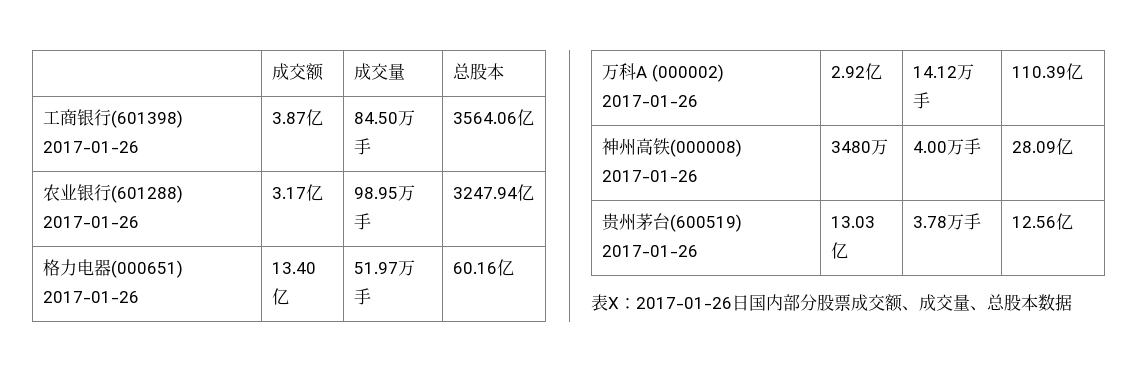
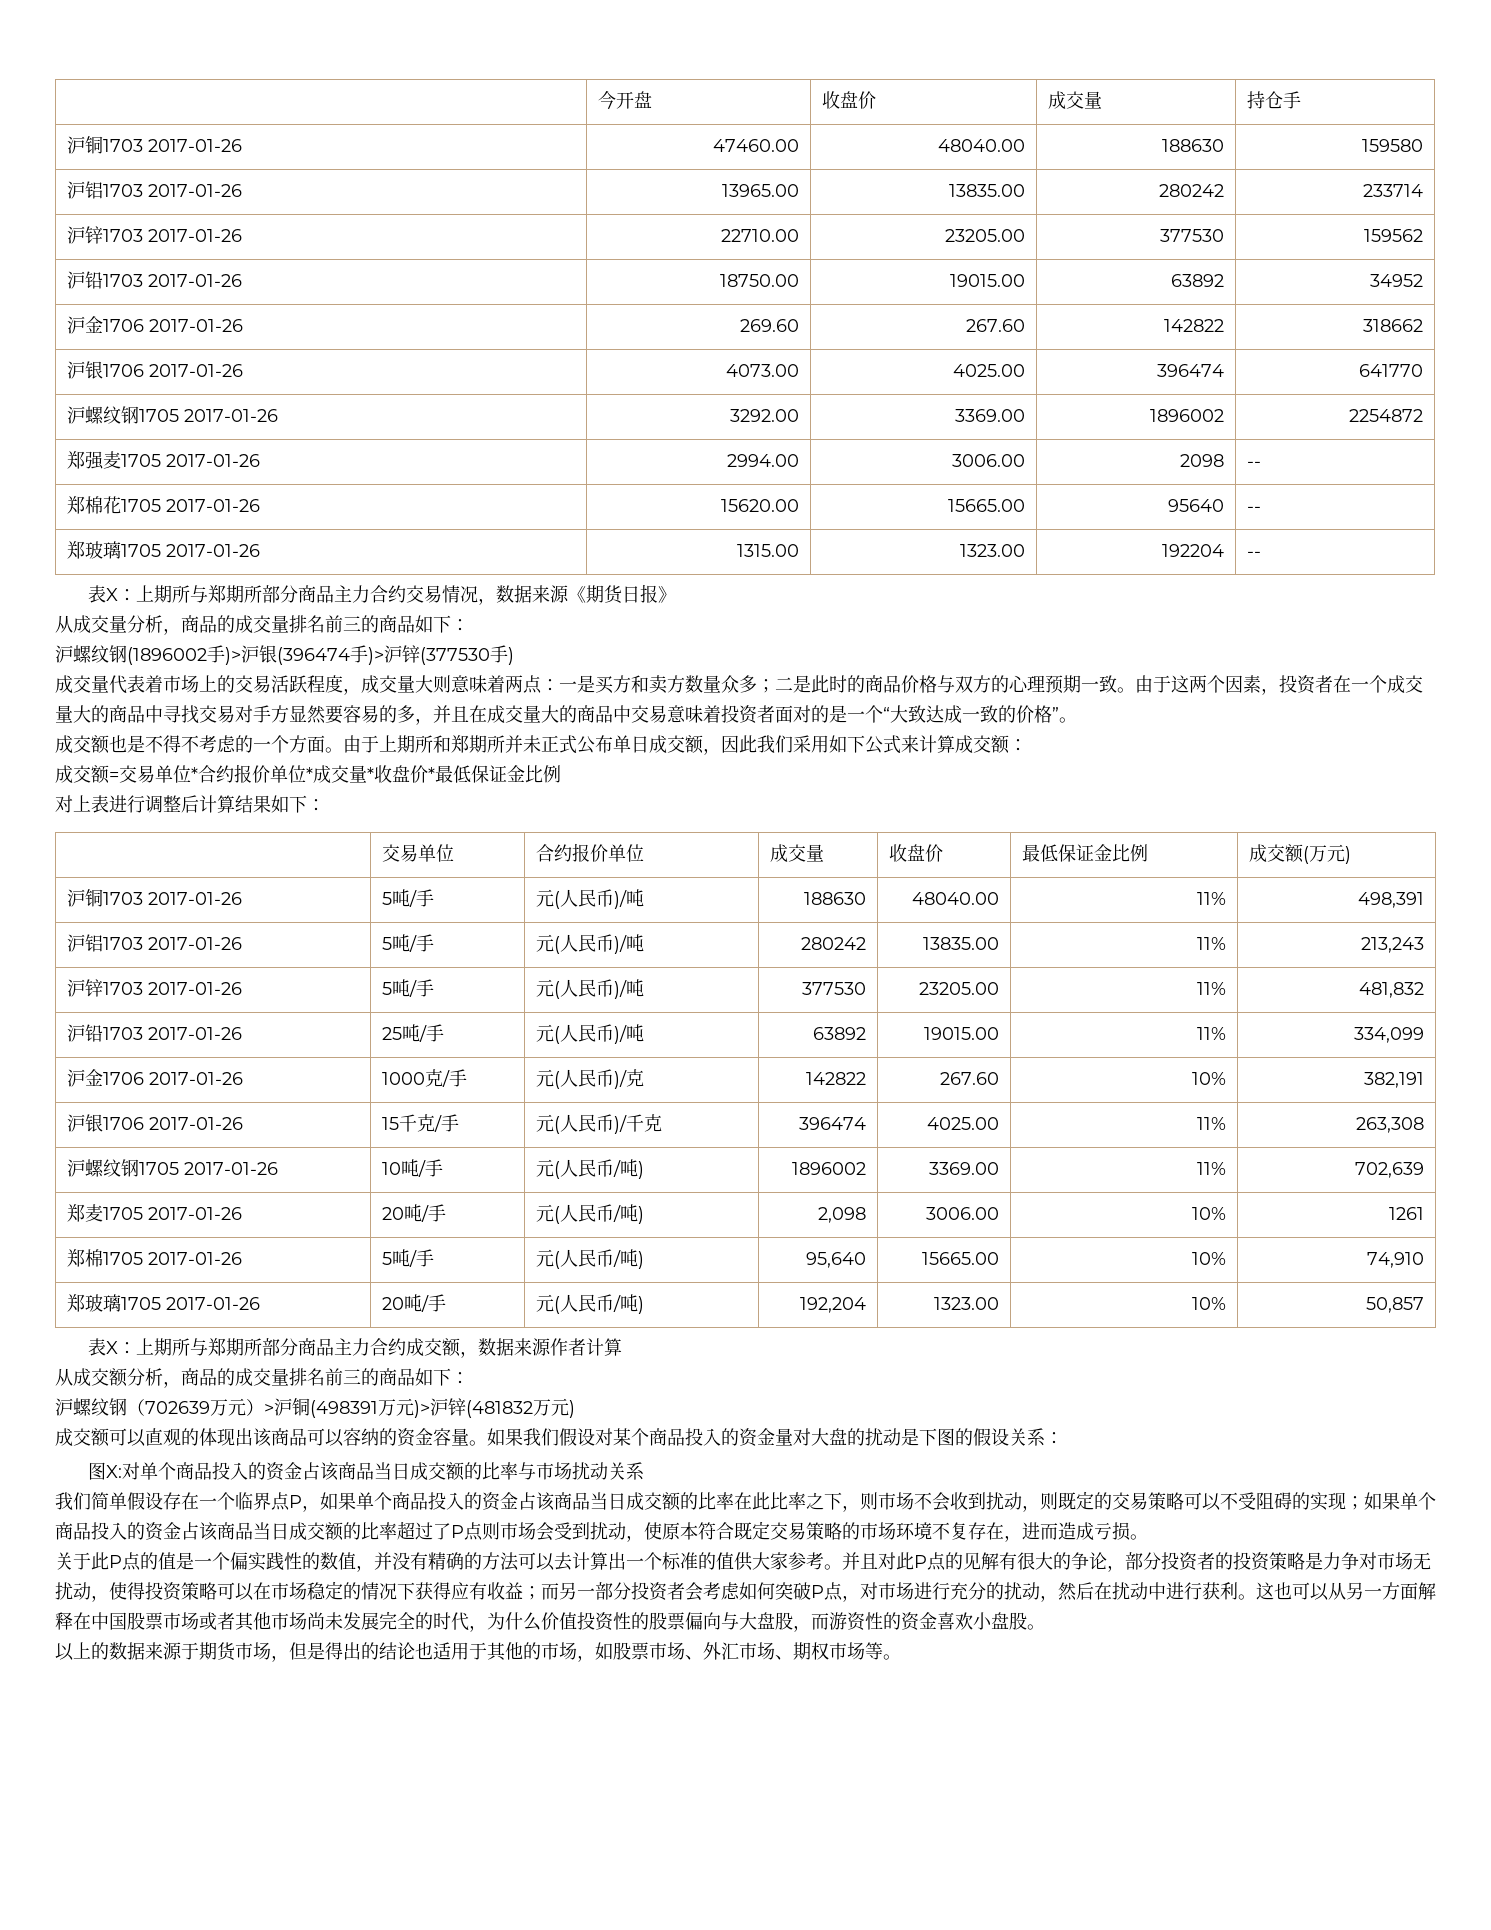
- | 成交额 | 成交量 | 总股本
- 工商银行(601398) 2017-01-26 | 3.87亿 | 84.50万手 | 3564.06亿
- 农业银行(601288) 2017-01-26 | 3.17亿 | 98.95万手 | 3247.94亿
- 格力电器(000651) 2017-01-26 | 13.40亿 | 51.97万手 | 60.16亿
- 万科A (000002) 2017-01-26 | 2.92亿 | 14.12万手 | 110.39亿
- 神州高铁(000008) 2017-01-26 | 3480万 | 4.00万手 | 28.09亿
- 贵州茅台(600519) 2017-01-26 | 13.03亿 | 3.78万手 | 12.56亿
- 表X：2017-01-26日国内部分股票成交额、成交量、总股本数据
+ | 今开盘 | 收盘价 | 成交量 | 持仓手
+ 沪铜1703 2017-01-26 | 47460.00 | 48040.00 | 188630 | 159580
+ 沪铝1703 2017-01-26 | 13965.00 | 13835.00 | 280242 | 233714
+ 沪锌1703 2017-01-26 | 22710.00 | 23205.00 | 377530 | 159562
+ 沪铅1703 2017-01-26 | 18750.00 | 19015.00 | 63892 | 34952
+ 沪金1706 2017-01-26 | 269.60 | 267.60 | 142822 | 318662
+ 沪银1706 2017-01-26 | 4073.00 | 4025.00 | 396474 | 641770
+ 沪螺纹钢1705 2017-01-26 | 3292.00 | 3369.00 | 1896002 | 2254872
+ 郑强麦1705 2017-01-26 | 2994.00 | 3006.00 | 2098 | --
+ 郑棉花1705 2017-01-26 | 15620.00 | 15665.00 | 95640 | --
+ 郑玻璃1705 2017-01-26 | 1315.00 | 1323.00 | 192204 | --
+ 表X：上期所与郑期所部分商品主力合约交易情况，数据来源《期货日报》
+ 从成交量分析，商品的成交量排名前三的商品如下：
+ 沪螺纹钢(1896002手)>沪银(396474手)>沪锌(377530手)
+ 成交量代表着市场上的交易活跃程度，成交量大则意味着两点：一是买方和卖方数量众多；二是此时的商品价格与双方的心理预期一致。由于这两个因素，投资者在一个成交量大的商品中寻找交易对手方显然要容易的多，并且在成交量大的商品中交易意味着投资者面对的是一个“大致达成一致的价格”。
+ 成交额也是不得不考虑的一个方面。由于上期所和郑期所并未正式公布单日成交额，因此我们采用如下公式来计算成交额：
+ 成交额=交易单位*合约报价单位*成交量*收盘价*最低保证金比例
+ 对上表进行调整后计算结果如下：
+ | 交易单位 | 合约报价单位 | 成交量 | 收盘价 | 最低保证金比例 | 成交额(万元)
+ 沪铜1703 2017-01-26 | 5吨/手 | 元(人民币)/吨 | 188630 | 48040.00 | 11% | 498,391
+ 沪铝1703 2017-01-26 | 5吨/手 | 元(人民币)/吨 | 280242 | 13835.00 | 11% | 213,243
+ 沪锌1703 2017-01-26 | 5吨/手 | 元(人民币)/吨 | 377530 | 23205.00 | 11% | 481,832
+ 沪铅1703 2017-01-26 | 25吨/手 | 元(人民币)/吨 | 63892 | 19015.00 | 11% | 334,099
+ 沪金1706 2017-01-26 | 1000克/手 | 元(人民币)/克 | 142822 | 267.60 | 10% | 382,191
+ 沪银1706 2017-01-26 | 15千克/手 | 元(人民币)/千克 | 396474 | 4025.00 | 11% | 263,308
+ 沪螺纹钢1705 2017-01-26 | 10吨/手 | 元(人民币/吨) | 1896002 | 3369.00 | 11% | 702,639
+ 郑麦1705 2017-01-26 | 20吨/手 | 元(人民币/吨) | 2,098 | 3006.00 | 10% | 1261
+ 郑棉1705 2017-01-26 | 5吨/手 | 元(人民币/吨) | 95,640 | 15665.00 | 10% | 74,910
+ 郑玻璃1705 2017-01-26 | 20吨/手 | 元(人民币/吨) | 192,204 | 1323.00 | 10% | 50,857
+ 表X：上期所与郑期所部分商品主力合约成交额，数据来源作者计算
+ 从成交额分析，商品的成交量排名前三的商品如下：
+ 沪螺纹钢（702639万元）>沪铜(498391万元)>沪锌(481832万元)
+ 成交额可以直观的体现出该商品可以容纳的资金容量。如果我们假设对某个商品投入的资金量对大盘的扰动是下图的假设关系：
+ 图X:对单个商品投入的资金占该商品当日成交额的比率与市场扰动关系
+ 我们简单假设存在一个临界点P，如果单个商品投入的资金占该商品当日成交额的比率在此比率之下，则市场不会收到扰动，则既定的交易策略可以不受阻碍的实现；如果单个商品投入的资金占该商品当日成交额的比率超过了P点则市场会受到扰动，使原本符合既定交易策略的市场环境不复存在，进而造成亏损。
+ 关于此P点的值是一个偏实践性的数值，并没有精确的方法可以去计算出一个标准的值供大家参考。并且对此P点的见解有很大的争论，部分投资者的投资策略是力争对市场无扰动，使得投资策略可以在市场稳定的情况下获得应有收益；而另一部分投资者会考虑如何突破P点，对市场进行充分的扰动，然后在扰动中进行获利。这也可以从另一方面解释在中国股票市场或者其他市场尚未发展完全的时代，为什么价值投资性的股票偏向与大盘股，而游资性的资金喜欢小盘股。
+ 以上的数据来源于期货市场，但是得出的结论也适用于其他的市场，如股票市场、外汇市场、期权市场等。

